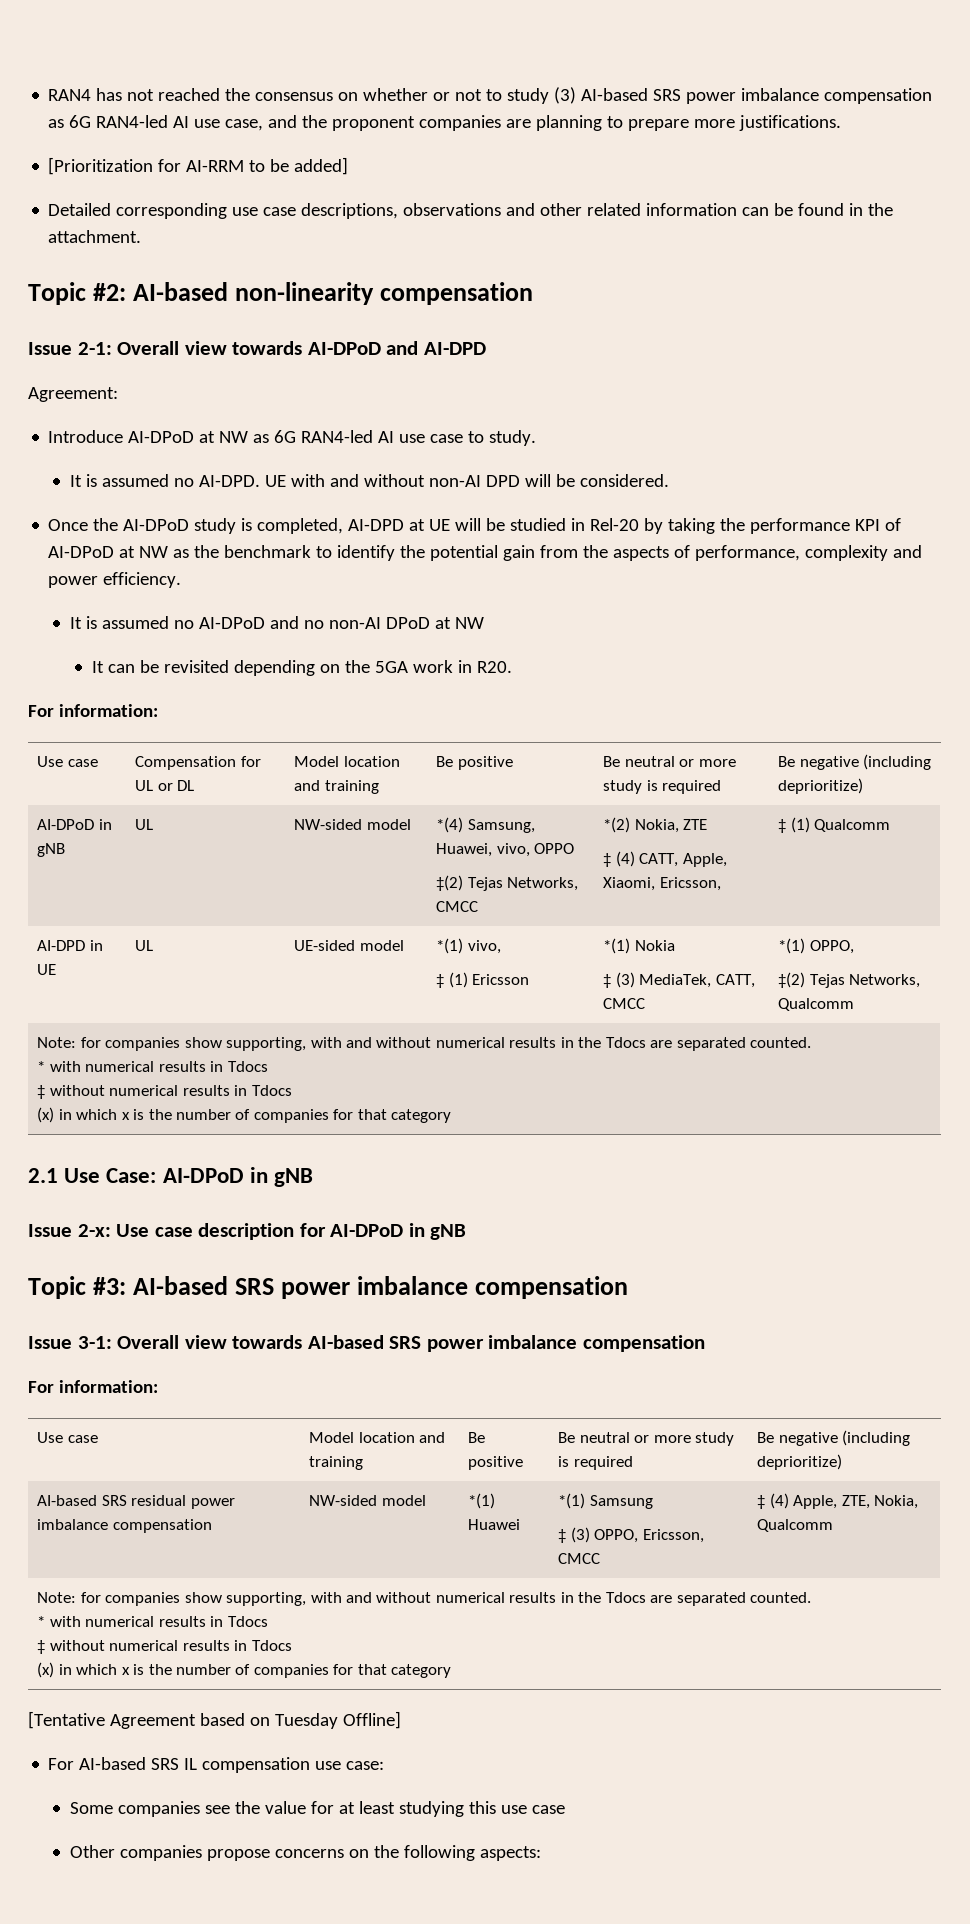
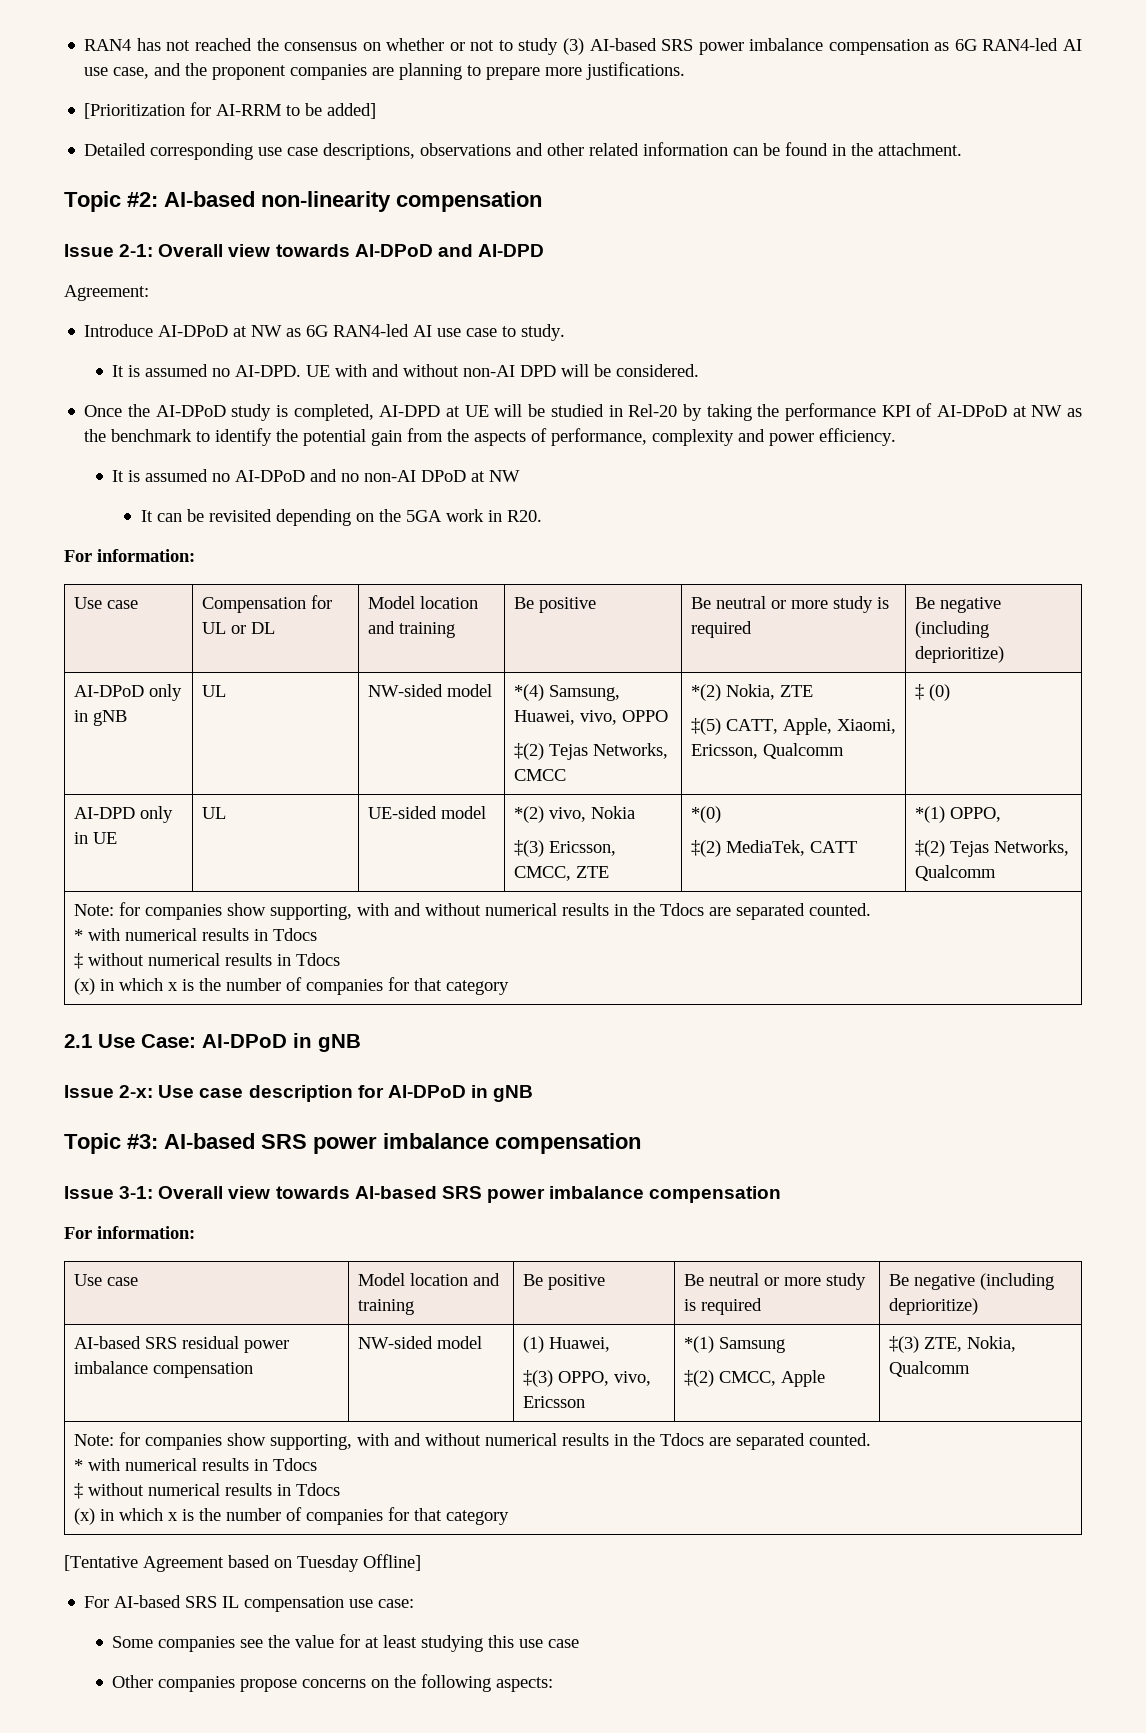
- AI-DPoD in gNB | UL | NW-sided model | *(4) Samsung, Huawei, vivo, OPPO
+ AI-DPoD only in gNB | UL | NW-sided model | *(4) Samsung, Huawei, vivo, OPPO
  ‡(2) Tejas Networks, CMCC | *(2) Nokia, ZTE
- ‡ (4) CATT, Apple, Xiaomi, Ericsson, | ‡ (1) Qualcomm
- AI-DPD in UE | UL | UE-sided model | *(1) vivo,
- ‡ (1) Ericsson | *(1) Nokia
- ‡ (3) MediaTek, CATT, CMCC | *(1) OPPO,
+ ‡(5) CATT, Apple, Xiaomi, Ericsson, Qualcomm | ‡ (0)
+ AI-DPD only in UE | UL | UE-sided model | *(2) vivo, Nokia
+ ‡(3) Ericsson, CMCC, ZTE | *(0)
+ ‡(2) MediaTek, CATT | *(1) OPPO,
- AI-based SRS residual power imbalance compensation | NW-sided model | *(1) Huawei | *(1) Samsung
- ‡ (3) OPPO, Ericsson, CMCC | ‡ (4) Apple, ZTE, Nokia, Qualcomm
+ AI-based SRS residual power imbalance compensation | NW-sided model | (1) Huawei,
+ ‡(3) OPPO, vivo, Ericsson | *(1) Samsung
+ ‡(2) CMCC, Apple | ‡(3) ZTE, Nokia, Qualcomm

